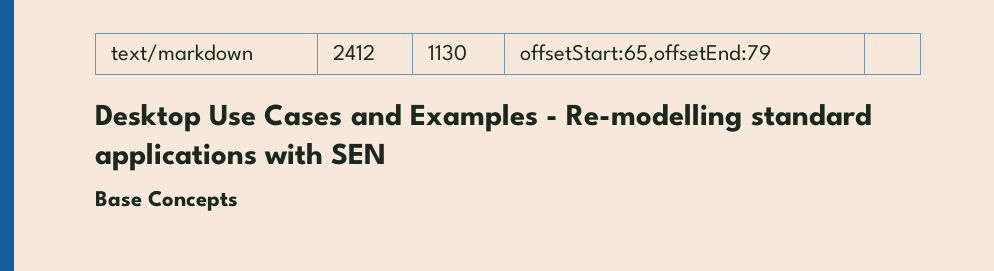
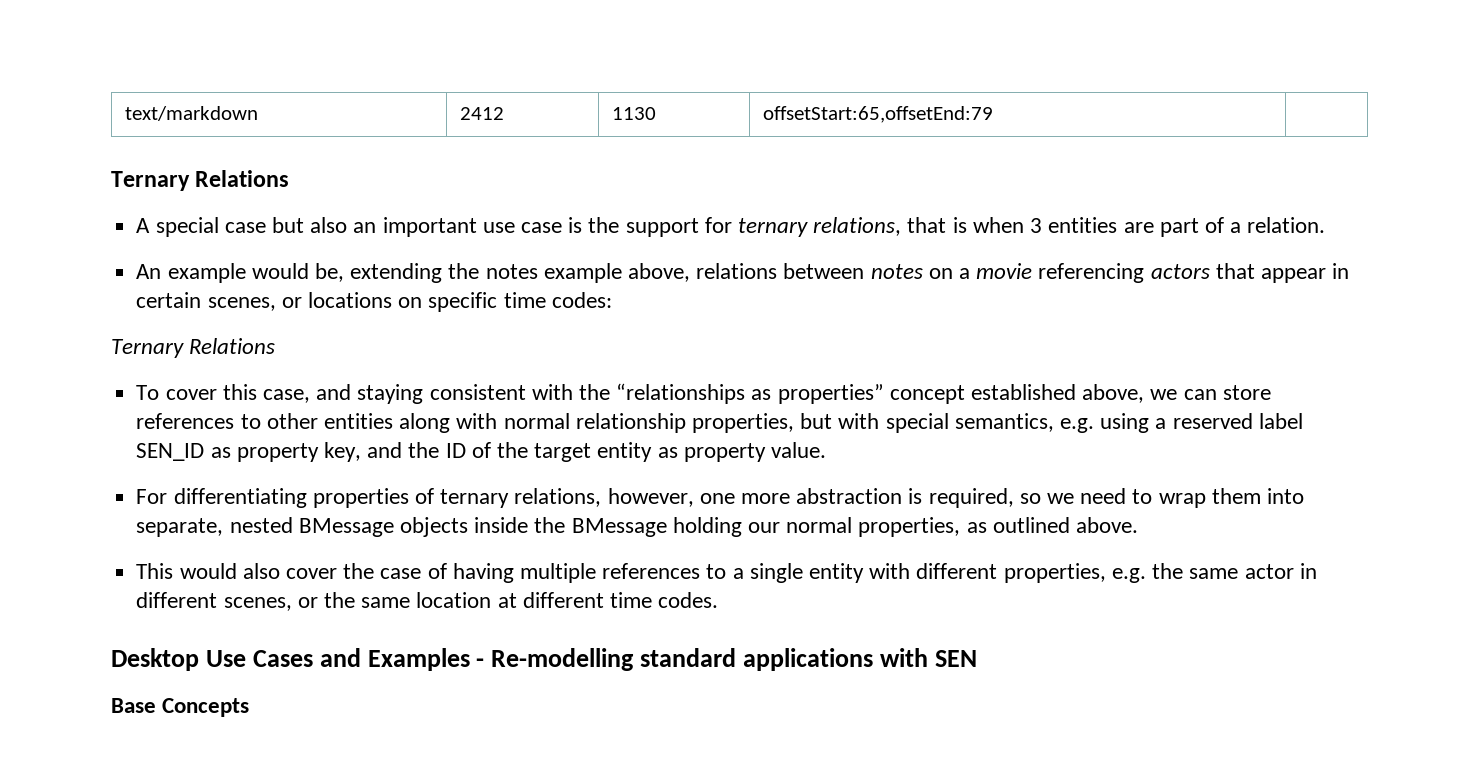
  text/markdown | 2412 | 1130 | offsetStart:65,offsetEnd:79 |
+ Ternary Relations
+ A special case but also an important use case is the support for ternary relations, that is when 3 entities are part of a relation.
+ An example would be, extending the notes example above, relations between notes on a movie referencing actors that appear in certain scenes, or locations on specific time codes:
+ Ternary Relations
+ To cover this case, and staying consistent with the “relationships as properties” concept established above, we can store references to other entities along with normal relationship properties, but with special semantics, e.g. using a reserved label SEN_ID as property key, and the ID of the target entity as property value.
+ For differentiating properties of ternary relations, however, one more abstraction is required, so we need to wrap them into separate, nested BMessage objects inside the BMessage holding our normal properties, as outlined above.
+ This would also cover the case of having multiple references to a single entity with different properties, e.g. the same actor in different scenes, or the same location at different time codes.

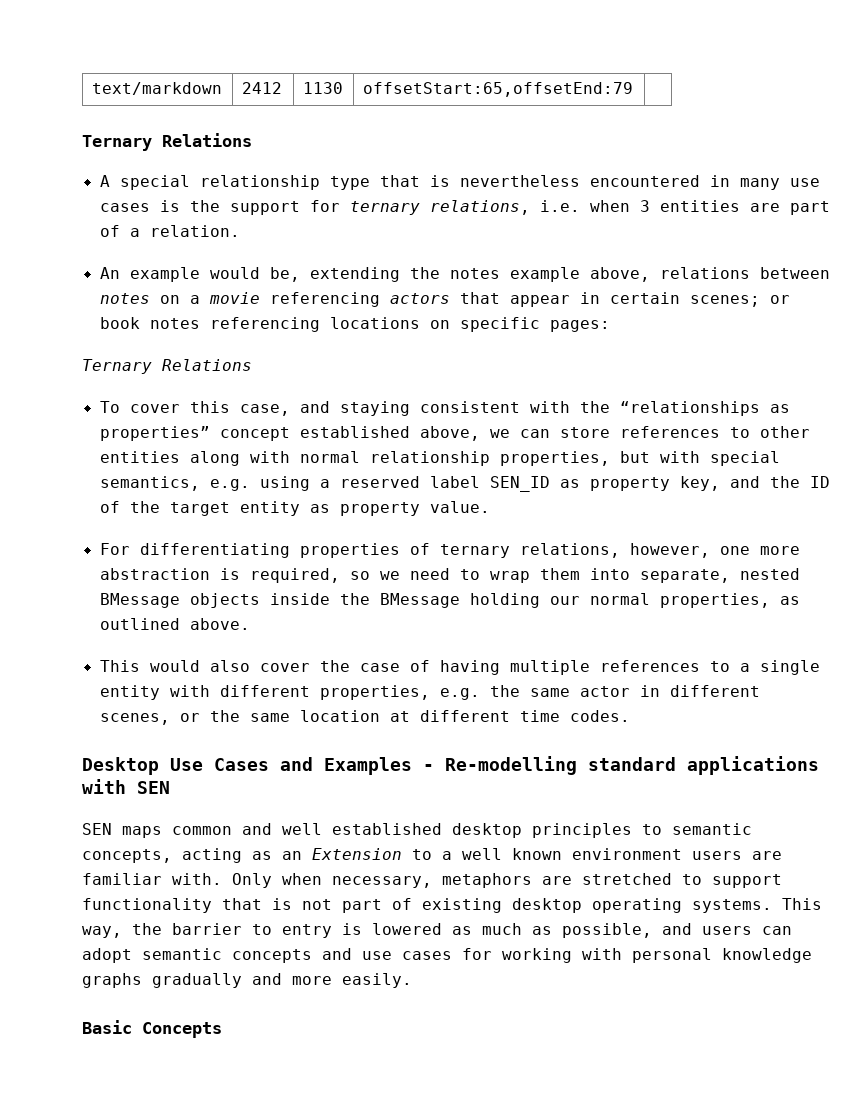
- A special case but also an important use case is the support for ternary relations, that is when 3 entities are part of a relation.
+ A special relationship type that is nevertheless encountered in many use cases is the support for ternary relations, i.e. when 3 entities are part of a relation.
- An example would be, extending the notes example above, relations between notes on a movie referencing actors that appear in certain scenes, or locations on specific time codes:
+ An example would be, extending the notes example above, relations between notes on a movie referencing actors that appear in certain scenes; or book notes referencing locations on specific pages:
- Base Concepts
+ SEN maps common and well established desktop principles to semantic concepts, acting as an Extension to a well known environment users are familiar with. Only when necessary, metaphors are stretched to support functionality that is not part of existing desktop operating systems. This way, the barrier to entry is lowered as much as possible, and users can adopt semantic concepts and use cases for working with personal knowledge graphs gradually and more easily.
+ Basic Concepts

